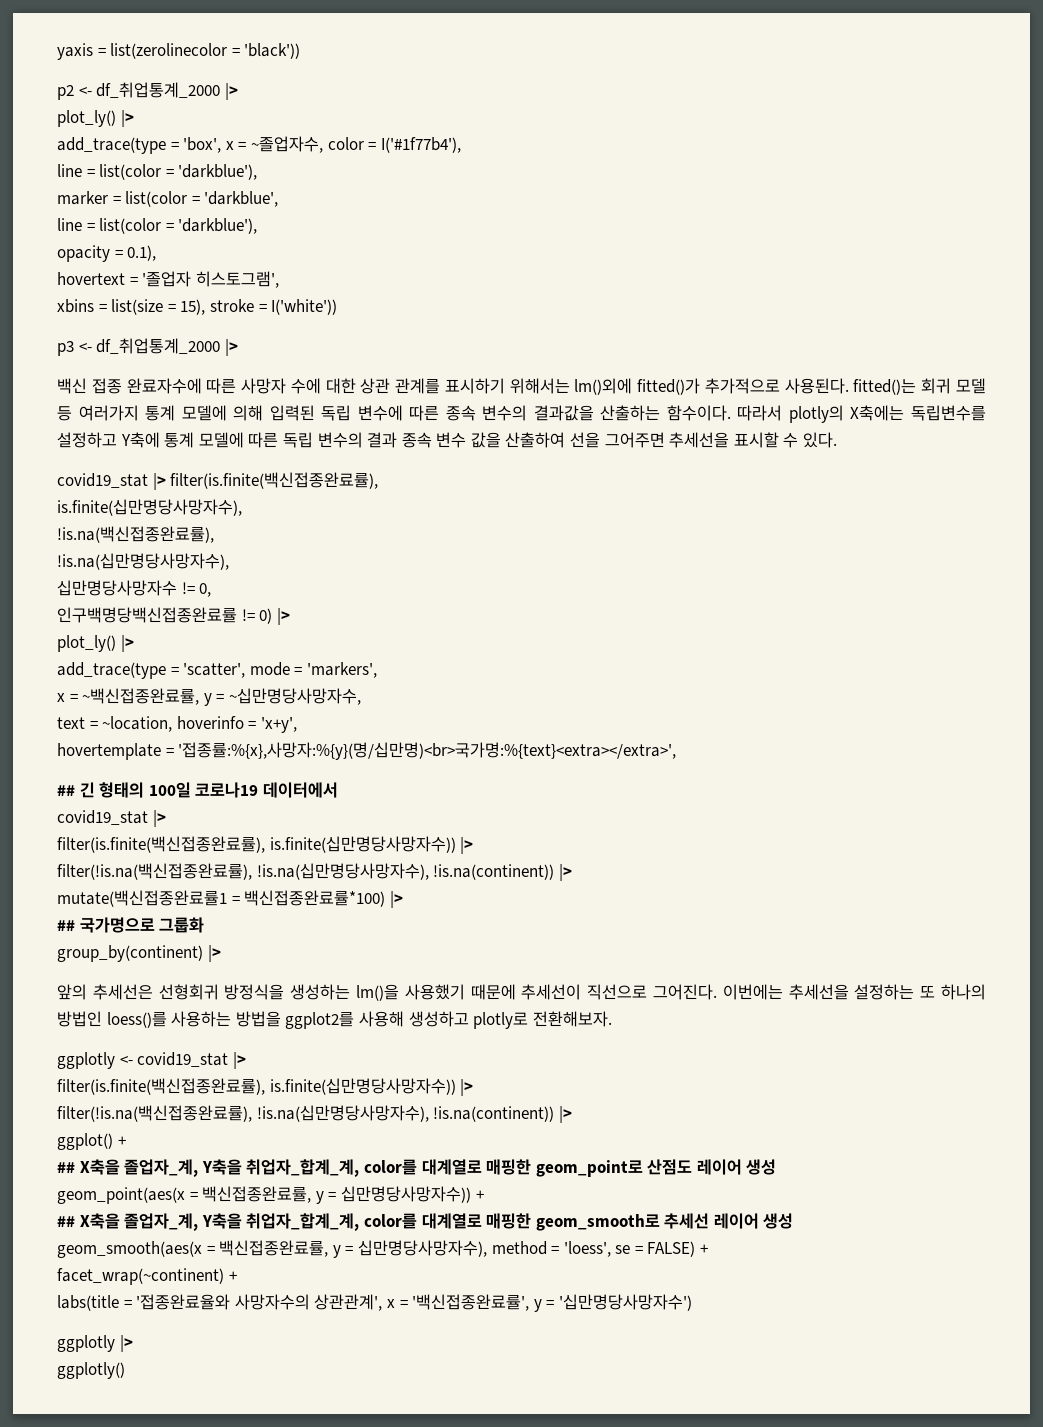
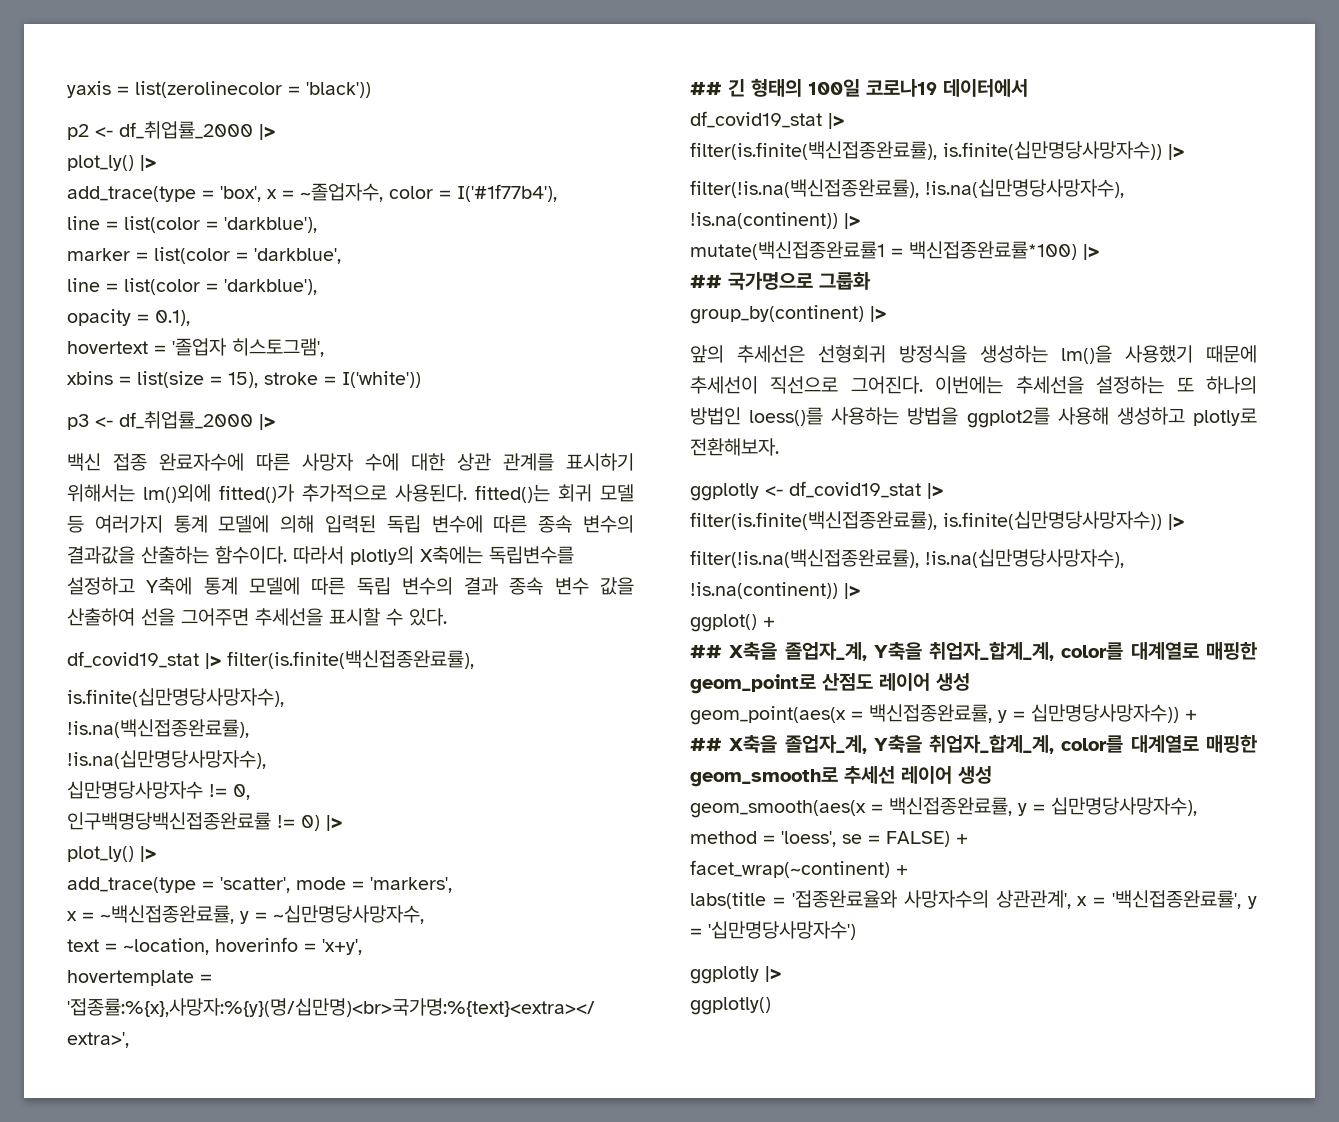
- p2 <- df_취업통계_2000 |>
+ p2 <- df_취업률_2000 |>
- p3 <- df_취업통계_2000 |>
+ p3 <- df_취업률_2000 |>
- covid19_stat |> filter(is.finite(백신접종완료률),
+ df_covid19_stat |> filter(is.finite(백신접종완료률),
  ## 긴 형태의 100일 코로나19 데이터에서
- covid19_stat |>
+ df_covid19_stat |>
- ggplotly <- covid19_stat |>
+ ggplotly <- df_covid19_stat |>

